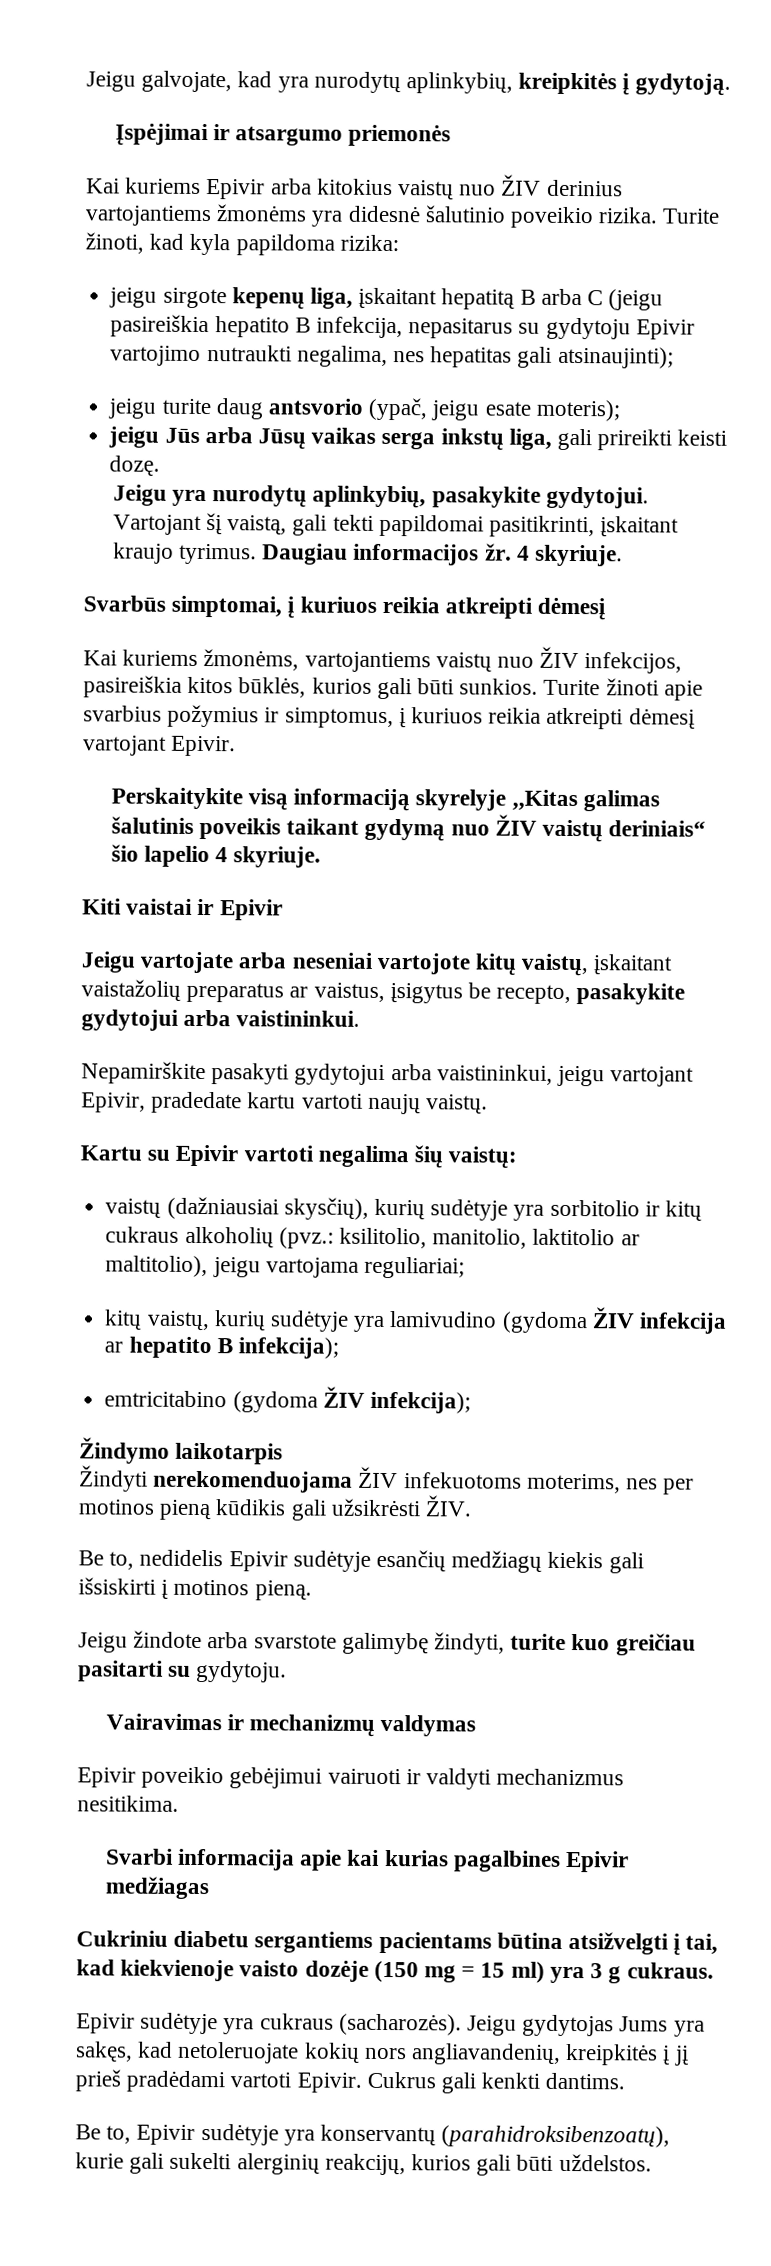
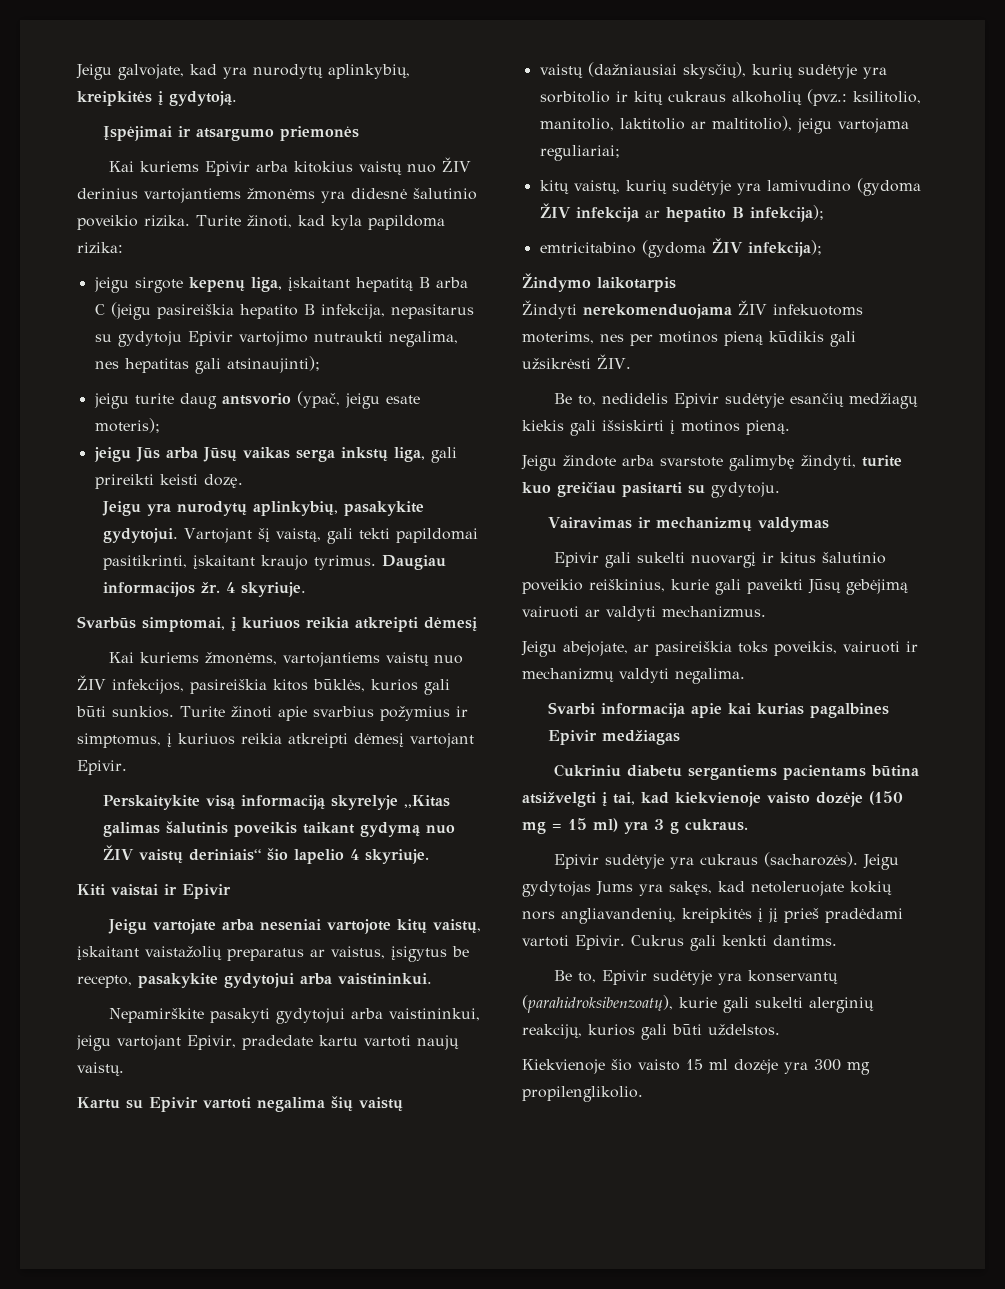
- Kartu su Epivir vartoti negalima šių vaistų:
+ Kartu su Epivir vartoti negalima šių vaistų
- Epivir poveikio gebėjimui vairuoti ir valdyti mechanizmus nesitikima.
+ Epivir gali sukelti nuovargį ir kitus šalutinio poveikio reiškinius, kurie gali paveikti Jūsų gebėjimą vairuoti ar valdyti mechanizmus.
+ Jeigu abejojate, ar pasireiškia toks poveikis, vairuoti ir mechanizmų valdyti negalima.
+ Kiekvienoje šio vaisto 15 ml dozėje yra 300 mg propilenglikolio.

